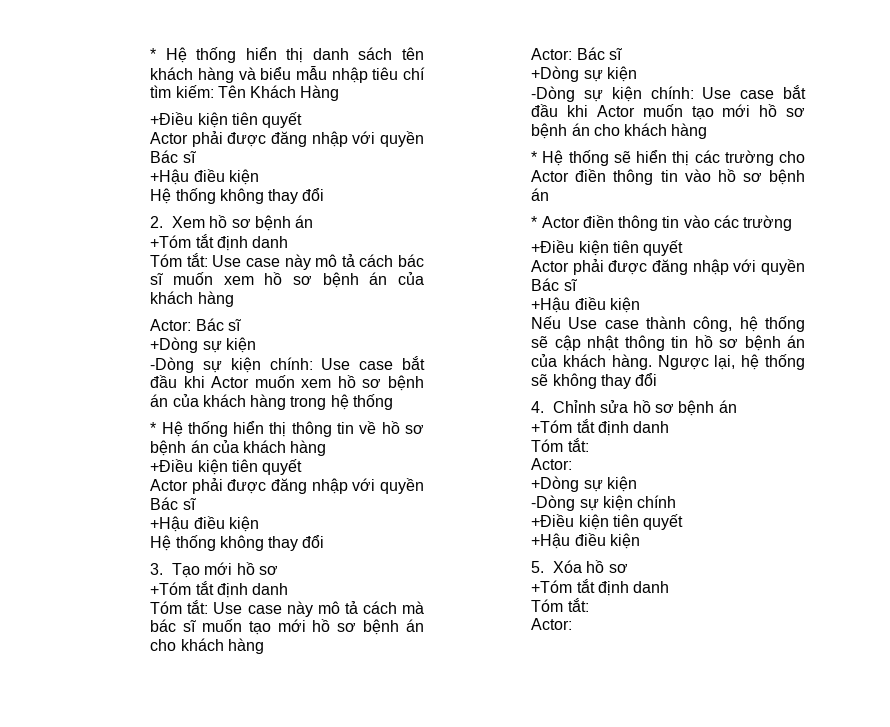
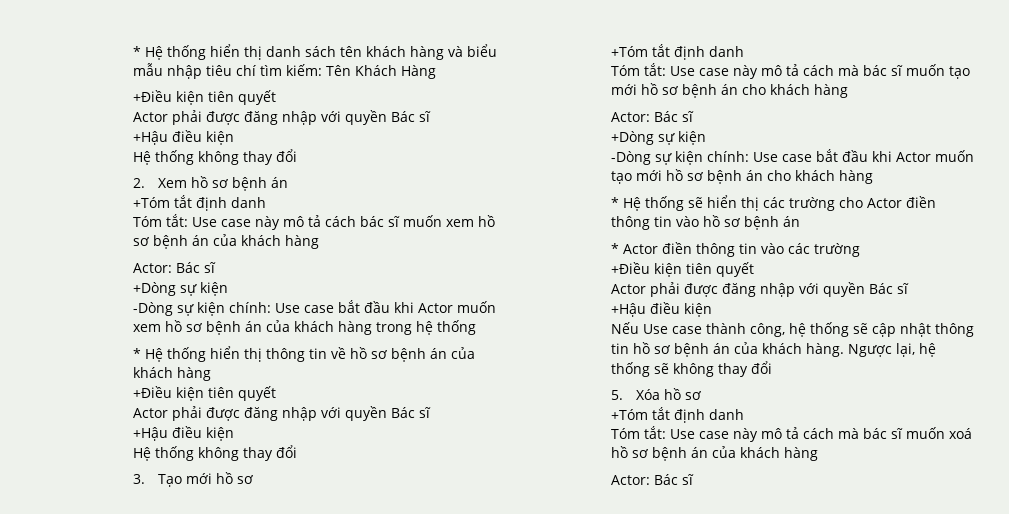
- 4. Chỉnh sửa hồ sơ bệnh án
- +Tóm tắt định danh
- Tóm tắt:
- Actor:
- +Dòng sự kiện
- -Dòng sự kiện chính
- +Điều kiện tiên quyết
- +Hậu điều kiện
  5. Xóa hồ sơ
  +Tóm tắt định danh
- Tóm tắt:
- Actor:
+ Tóm tắt: Use case này mô tả cách mà bác sĩ muốn xoá hồ sơ bệnh án của khách hàng
+ Actor: Bác sĩ

